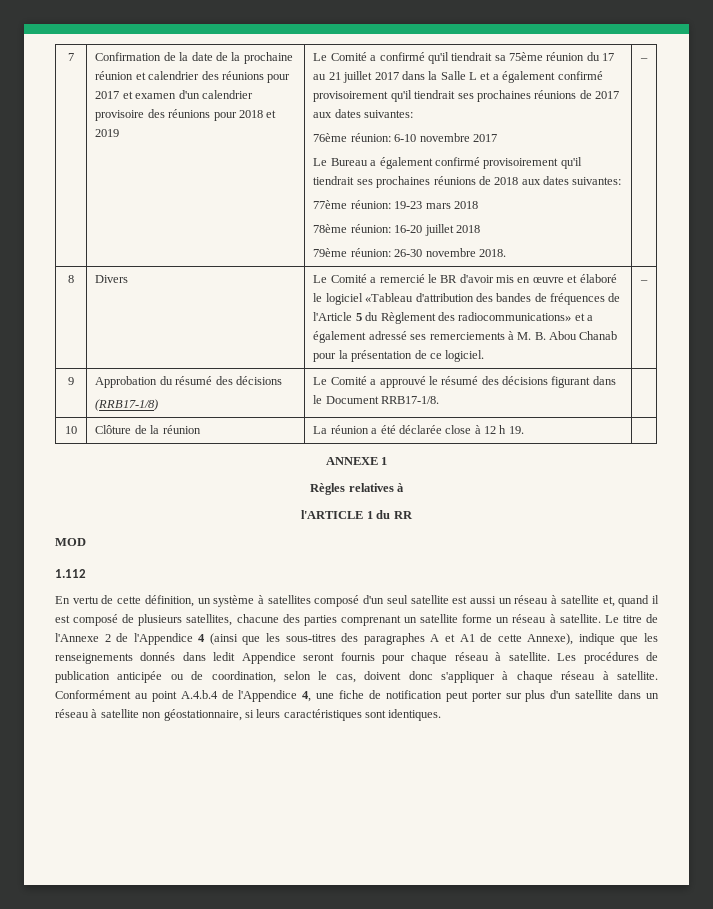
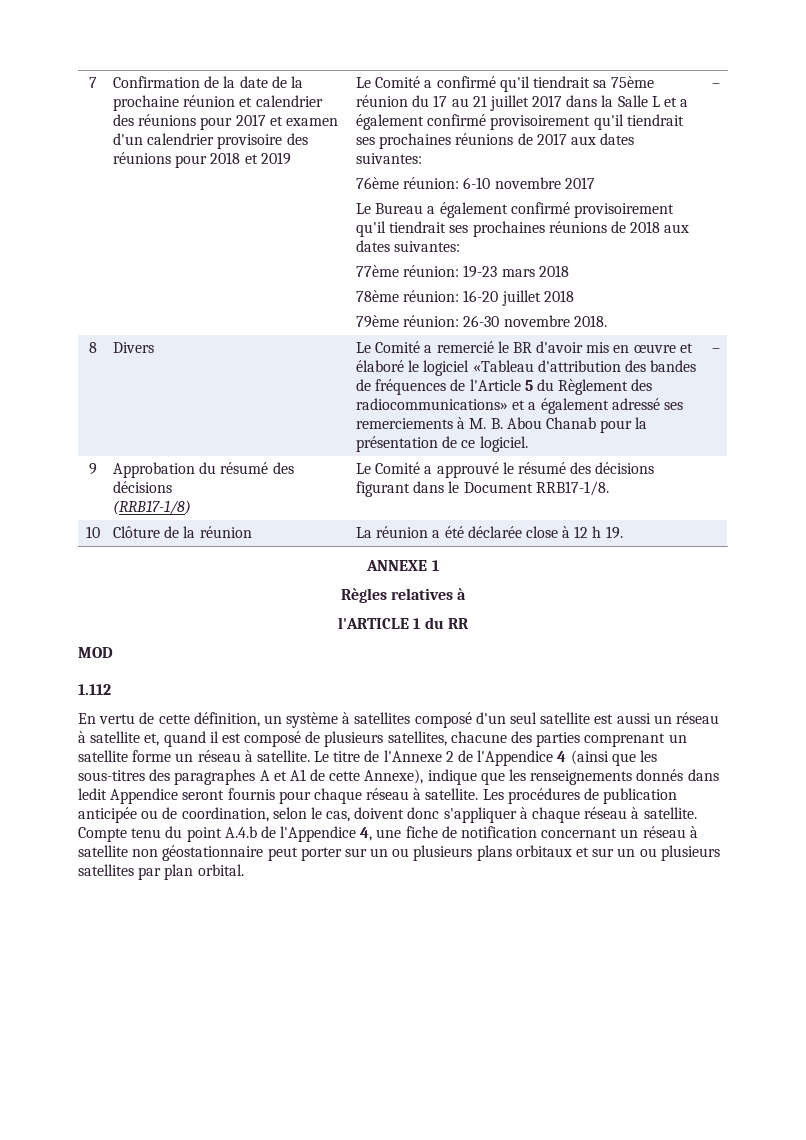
- Conformément au point A.4.b.4 de l'Appendice 4, une fiche de notification peut porter sur plus d'un satellite dans un réseau à satellite non géostationnaire, si leurs caractéristiques sont identiques.
+ Compte tenu du point A.4.b de l'Appendice 4, une fiche de notification concernant un réseau à satellite non géostationnaire peut porter sur un ou plusieurs plans orbitaux et sur un ou plusieurs satellites par plan orbital.

